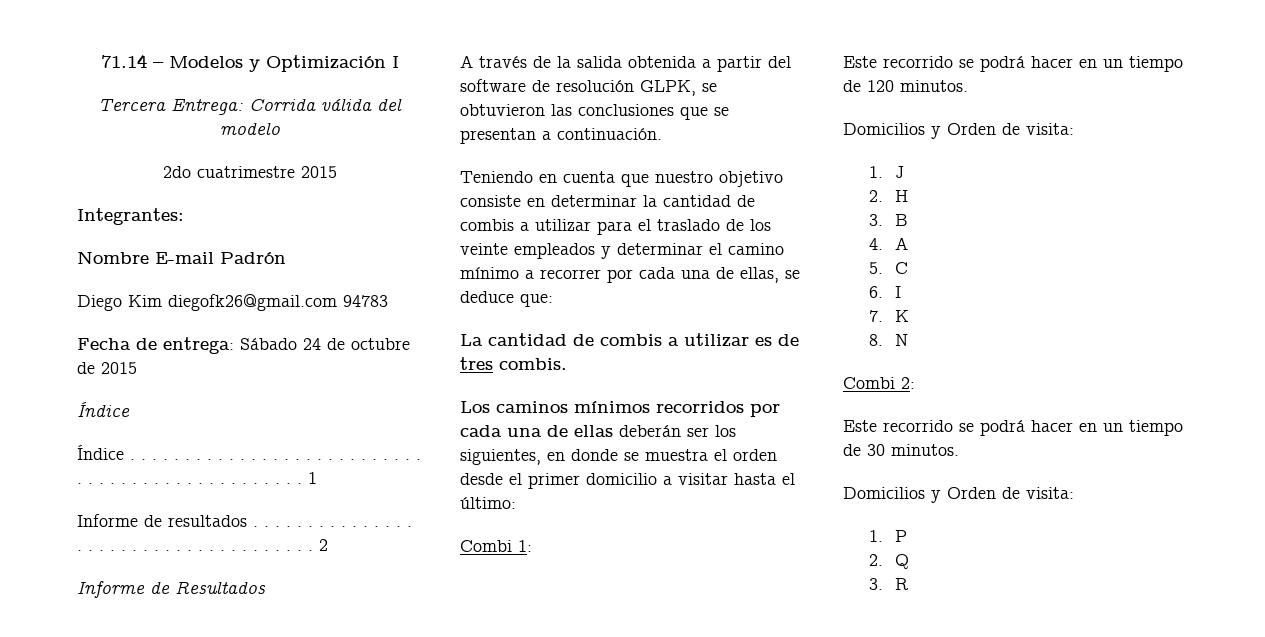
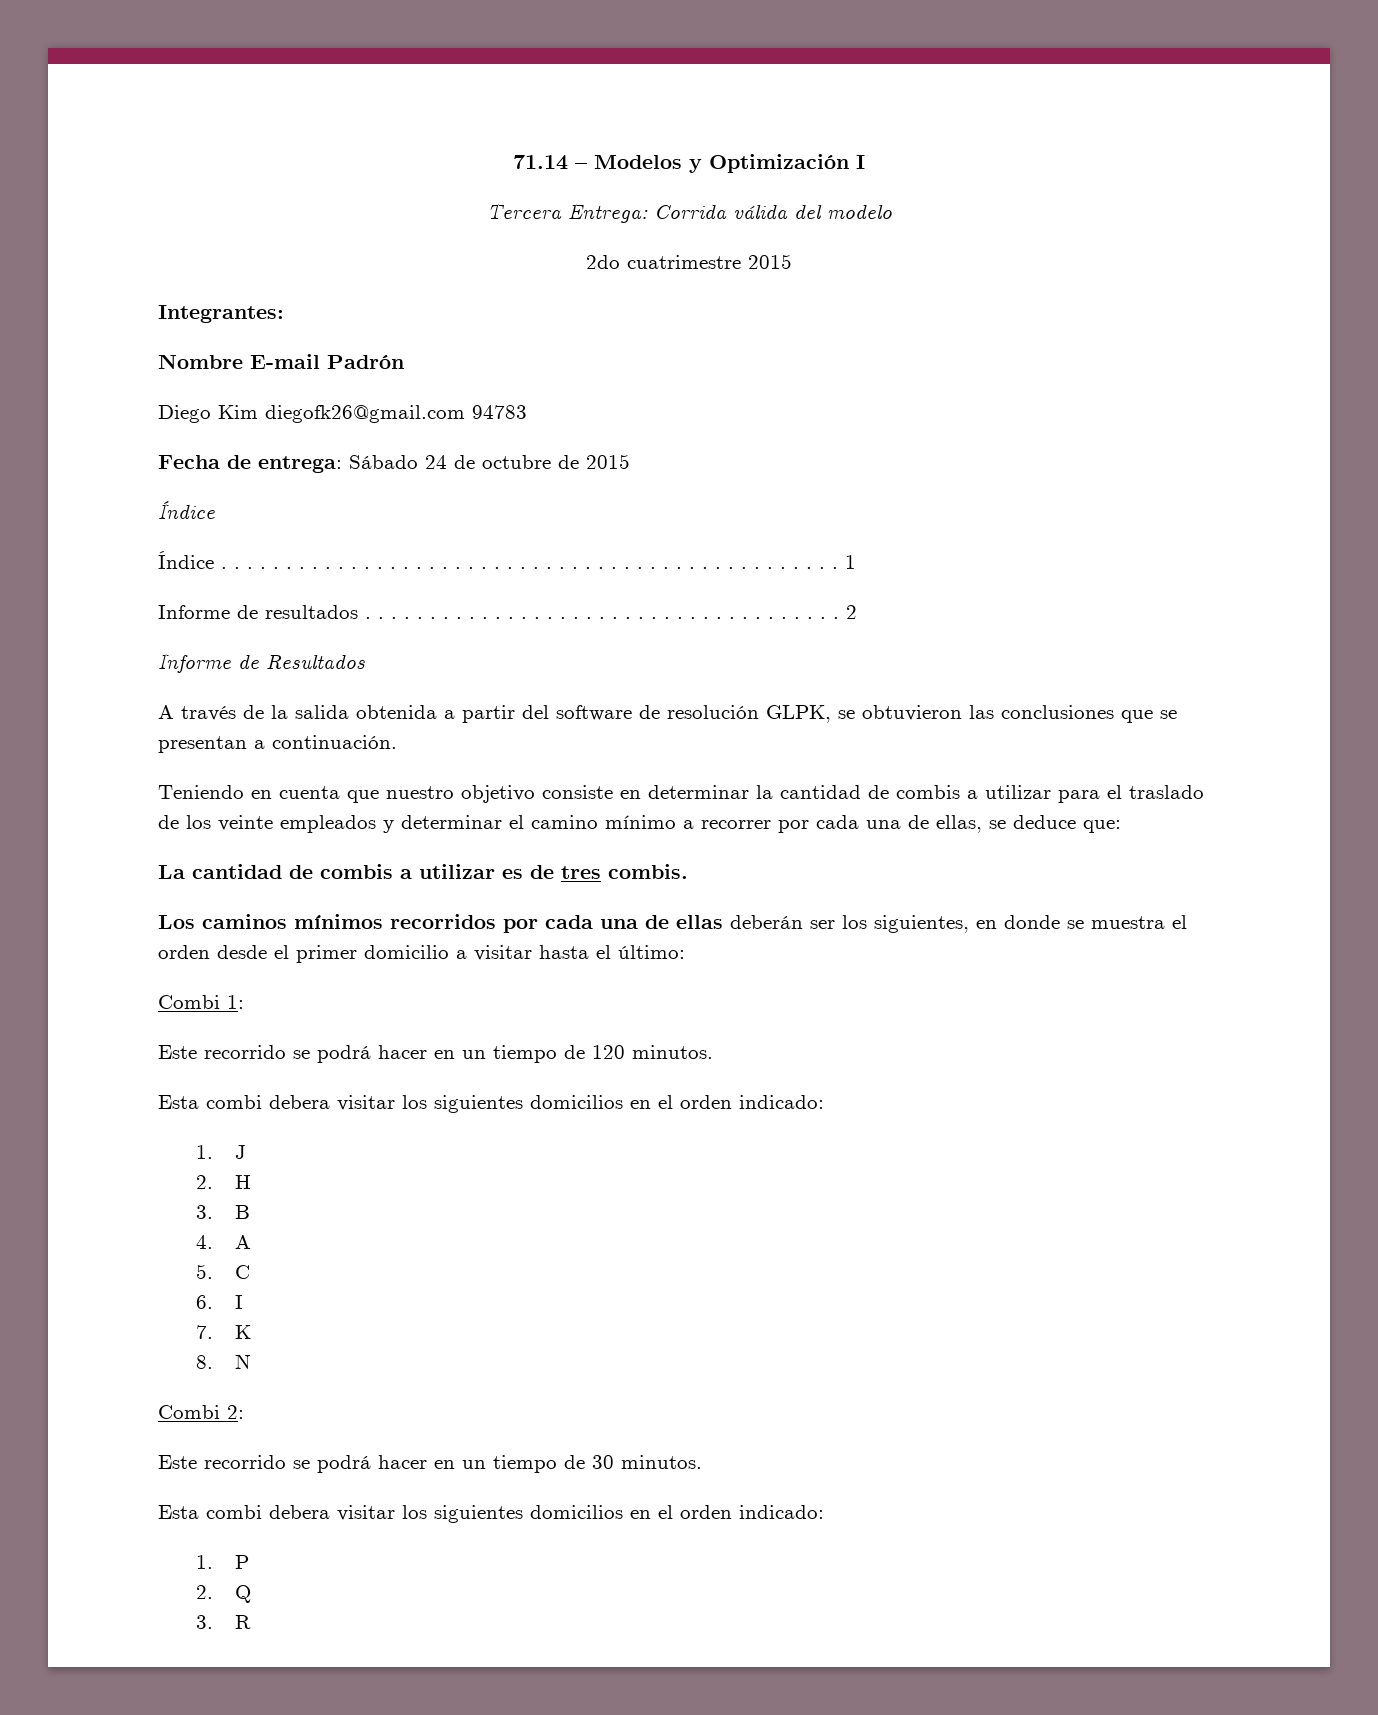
  Este recorrido se podrá hacer en un tiempo de 120 minutos.
- Domicilios y Orden de visita:
+ Esta combi debera visitar los siguientes domicilios en el orden indicado:
  Este recorrido se podrá hacer en un tiempo de 30 minutos.
- Domicilios y Orden de visita:
+ Esta combi debera visitar los siguientes domicilios en el orden indicado:

